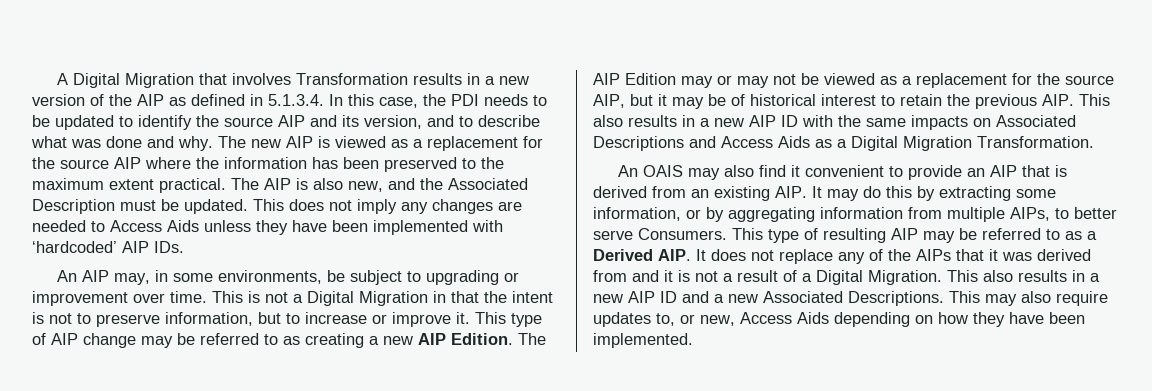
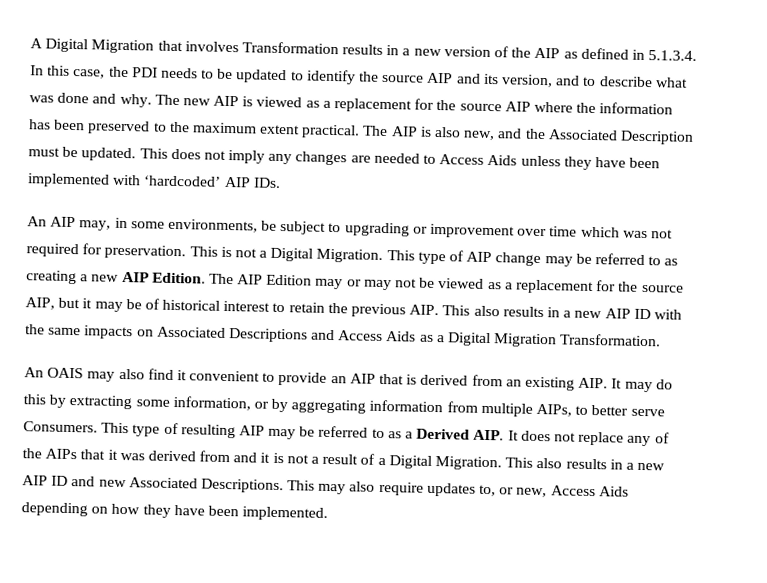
- An AIP may, in some environments, be subject to upgrading or improvement over time.
+ An AIP may, in some environments, be subject to upgrading or improvement over time which was not required for preservation.
- This is not a Digital Migration in that the intent is not to preserve information, but to increase or improve it.
+ This is not a Digital Migration.
- This also results in a new AIP ID and a new Associated Descriptions.
+ This also results in a new AIP ID and new Associated Descriptions.

